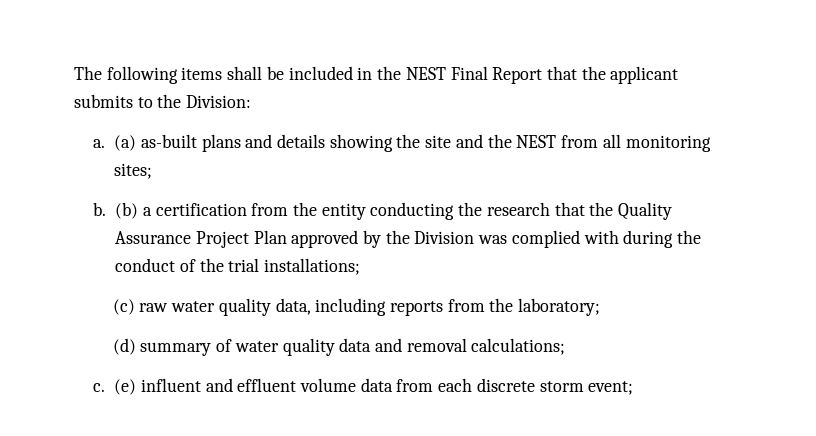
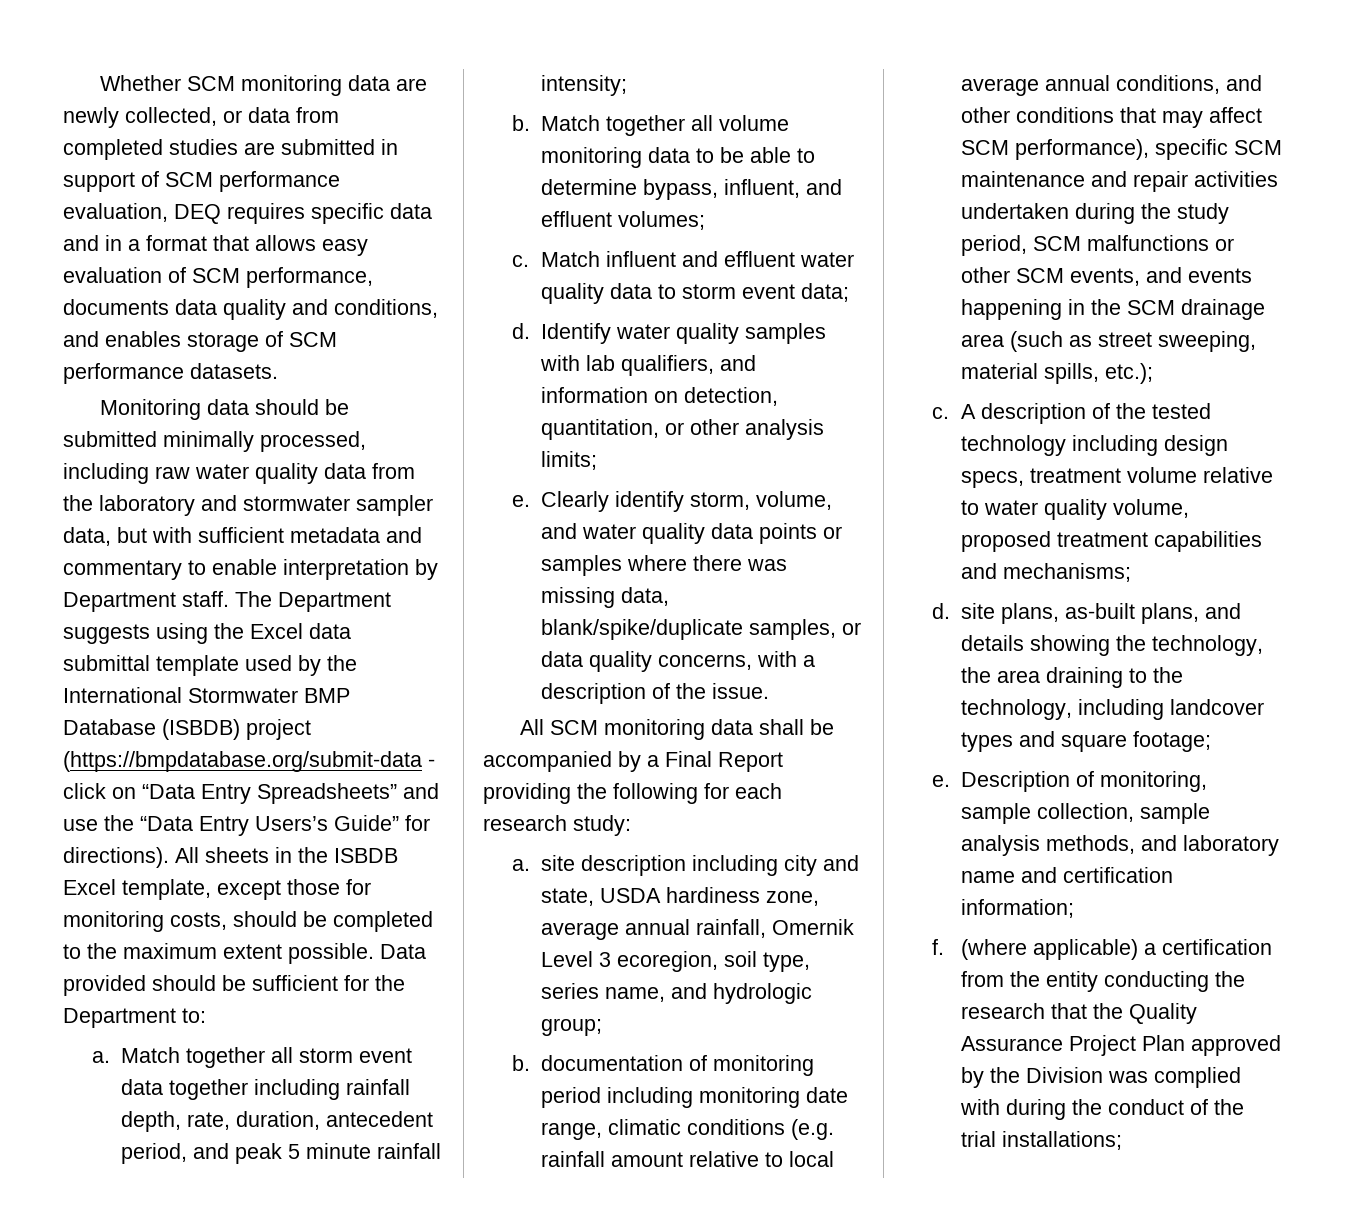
- The following items shall be included in the NEST Final Report that the applicant submits to the Division:
- a. (a) as-built plans and details showing the site and the NEST from all monitoring sites;
- b. (b) a certification from the entity conducting the research that the Quality Assurance Project Plan approved by the Division was complied with during the conduct of the trial installations;
+ Whether SCM monitoring data are newly collected, or data from completed studies are submitted in support of SCM performance evaluation, DEQ requires specific data and in a format that allows easy evaluation of SCM performance, documents data quality and conditions, and enables storage of SCM performance datasets.
+ Monitoring data should be submitted minimally processed, including raw water quality data from the laboratory and stormwater sampler data, but with sufficient metadata and commentary to enable interpretation by Department staff. The Department suggests using the Excel data submittal template used by the International Stormwater BMP Database (ISBDB) project (https://bmpdatabase.org/submit-data - click on “Data Entry Spreadsheets” and use the “Data Entry Users’s Guide” for directions). All sheets in the ISBDB Excel template, except those for monitoring costs, should be completed to the maximum extent possible. Data provided should be sufficient for the Department to:
+ a. Match together all storm event data together including rainfall depth, rate, duration, antecedent period, and peak 5 minute rainfall intensity;
+ b. Match together all volume monitoring data to be able to determine bypass, influent, and effluent volumes;
+ c. Match influent and effluent water quality data to storm event data;
+ d. Identify water quality samples with lab qualifiers, and information on detection, quantitation, or other analysis limits;
+ e. Clearly identify storm, volume, and water quality data points or samples where there was missing data, blank/spike/duplicate samples, or data quality concerns, with a description of the issue.
+ All SCM monitoring data shall be accompanied by a Final Report providing the following for each research study:
+ a. site description including city and state, USDA hardiness zone, average annual rainfall, Omernik Level 3 ecoregion, soil type, series name, and hydrologic group;
+ b. documentation of monitoring period including monitoring date range, climatic conditions (e.g. rainfall amount relative to local average annual conditions, and other conditions that may affect SCM performance), specific SCM maintenance and repair activities undertaken during the study period, SCM malfunctions or other SCM events, and events happening in the SCM drainage area (such as street sweeping, material spills, etc.);
+ c. A description of the tested technology including design specs, treatment volume relative to water quality volume, proposed treatment capabilities and mechanisms;
+ d. site plans, as-built plans, and details showing the technology, the area draining to the technology, including landcover types and square footage;
+ e. Description of monitoring, sample collection, sample analysis methods, and laboratory name and certification information;
+ f. (where applicable) a certification from the entity conducting the research that the Quality Assurance Project Plan approved by the Division was complied with during the conduct of the trial installations;
- (c) raw water quality data, including reports from the laboratory;
- (d) summary of water quality data and removal calculations;
- c. (e) influent and effluent volume data from each discrete storm event;

